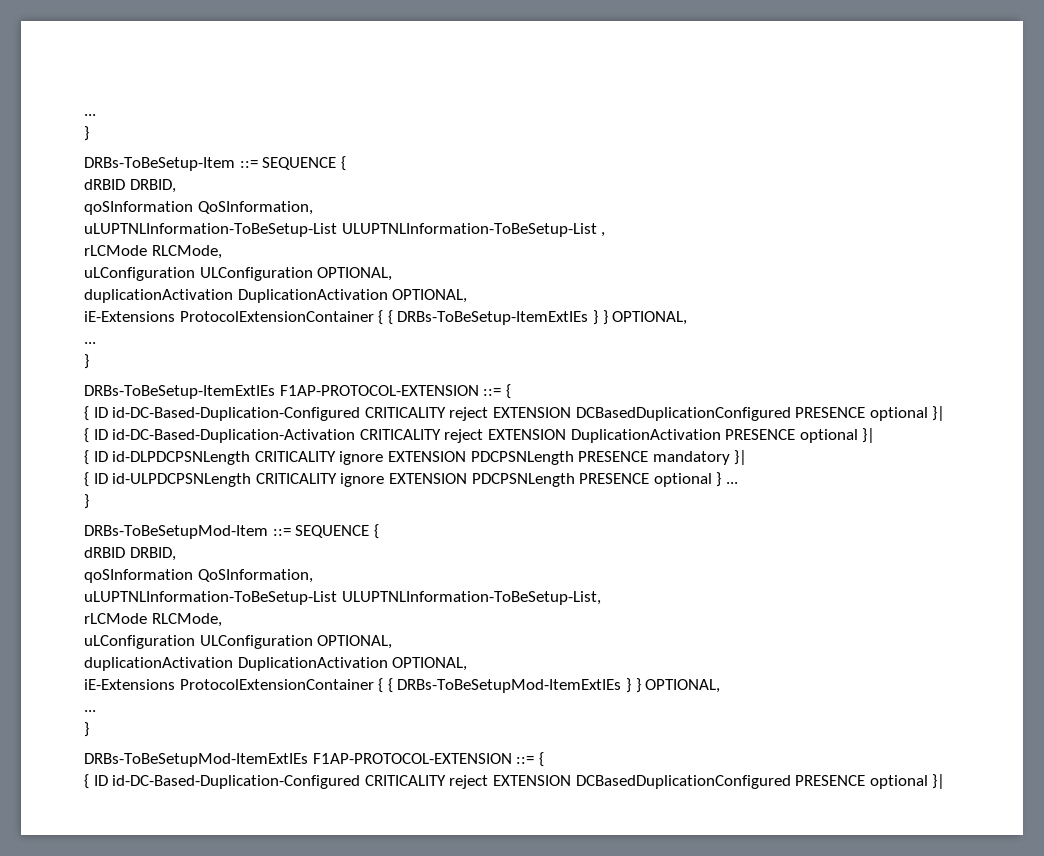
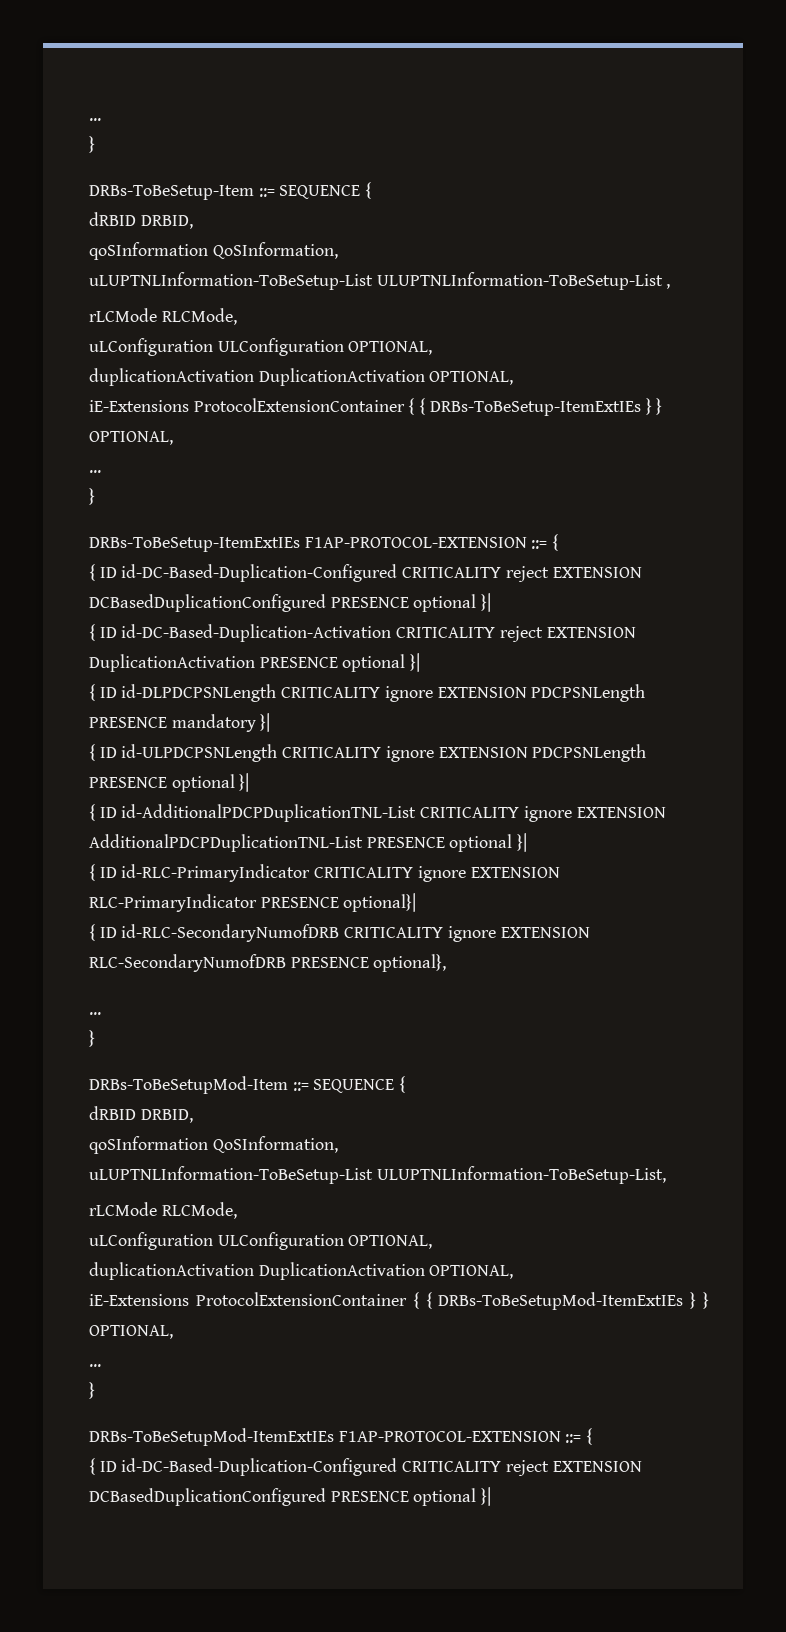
- { ID id-ULPDCPSNLength CRITICALITY ignore EXTENSION PDCPSNLength PRESENCE optional } ...
+ { ID id-ULPDCPSNLength CRITICALITY ignore EXTENSION PDCPSNLength PRESENCE optional }|
+ { ID id-AdditionalPDCPDuplicationTNL-List CRITICALITY ignore EXTENSION AdditionalPDCPDuplicationTNL-List PRESENCE optional }|
+ { ID id-RLC-PrimaryIndicator CRITICALITY ignore EXTENSION RLC-PrimaryIndicator PRESENCE optional}|
+ { ID id-RLC-SecondaryNumofDRB CRITICALITY ignore EXTENSION RLC-SecondaryNumofDRB PRESENCE optional},
+ ...

